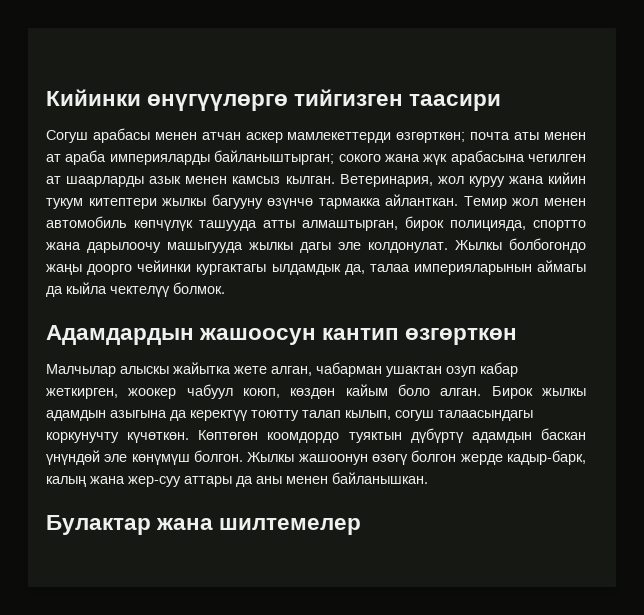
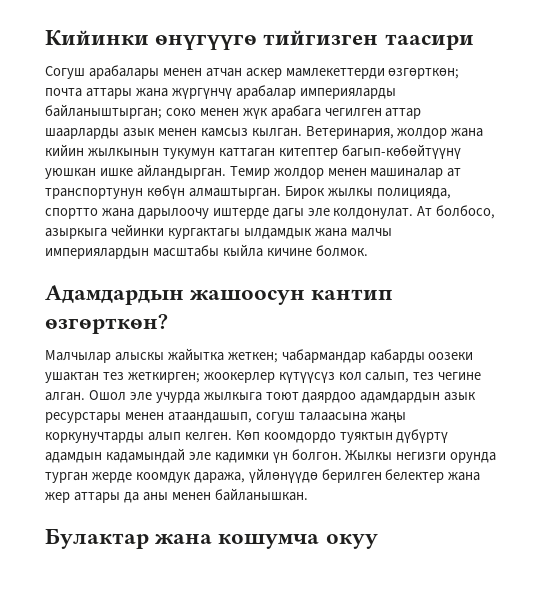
- Кийинки өнүгүүлөргө тийгизген таасири
+ Кийинки өнүгүүгө тийгизген таасири
- Согуш арабасы менен атчан аскер мамлекеттерди өзгөрткөн; почта аты менен ат араба империяларды байланыштырган; сокого жана жүк арабасына чегилген ат шаарларды азык менен камсыз кылган.
+ Согуш арабалары менен атчан аскер мамлекеттерди өзгөрткөн; почта аттары жана жүргүнчү арабалар империяларды байланыштырган; соко менен жүк арабага чегилген аттар шаарларды азык менен камсыз кылган.
- Ветеринария, жол куруу жана кийин тукум китептери жылкы багууну өзүнчө тармакка айланткан. Темир жол менен автомобиль көпчүлүк ташууда атты алмаштырган, бирок полицияда, спортто жана дарылоочу машыгууда жылкы дагы эле колдонулат.
+ Ветеринария, жолдор жана кийин жылкынын тукумун каттаган китептер багып-көбөйтүүнү уюшкан ишке айландырган. Темир жолдор менен машиналар ат транспортунун көбүн алмаштырган. Бирок жылкы полицияда, спортто жана дарылоочу иштерде дагы эле колдонулат.
- Жылкы болбогондо жаңы доорго чейинки кургактагы ылдамдык да, талаа империяларынын аймагы да кыйла чектелүү болмок.
+ Ат болбосо, азыркыга чейинки кургактагы ылдамдык жана малчы империялардын масштабы кыйла кичине болмок.
- Адамдардын жашоосун кантип өзгөрткөн
+ Адамдардын жашоосун кантип өзгөрткөн?
- Малчылар алыскы жайытка жете алган, чабарман ушактан озуп кабар жеткирген, жоокер чабуул коюп, көздөн кайым боло алган. Бирок жылкы адамдын азыгына да керектүү тоютту талап кылып, согуш талаасындагы коркунучту күчөткөн. Көптөгөн коомдордо туяктын дүбүртү адамдын баскан үнүндөй эле көнүмүш болгон. Жылкы жашоонун өзөгү болгон жерде кадыр-барк, калың жана жер-суу аттары да аны менен байланышкан.
+ Малчылар алыскы жайытка жеткен; чабармандар кабарды оозеки ушактан тез жеткирген; жоокерлер күтүүсүз кол салып, тез чегине алган. Ошол эле учурда жылкыга тоют даярдоо адамдардын азык ресурстары менен атаандашып, согуш талаасына жаңы коркунучтарды алып келген. Көп коомдордо туяктын дүбүртү адамдын кадамындай эле кадимки үн болгон. Жылкы негизги орунда турган жерде коомдук даража, үйлөнүүдө берилген белектер жана жер аттары да аны менен байланышкан.
- Булактар жана шилтемелер
+ Булактар жана кошумча окуу

